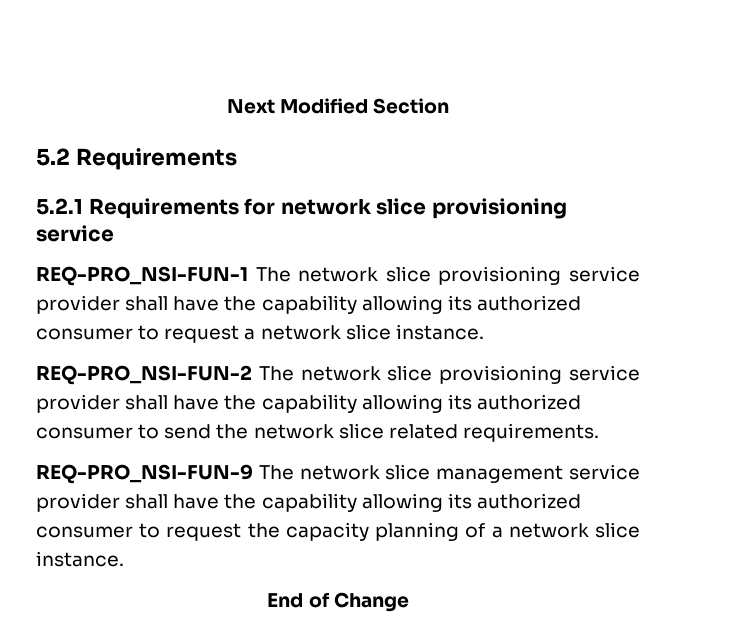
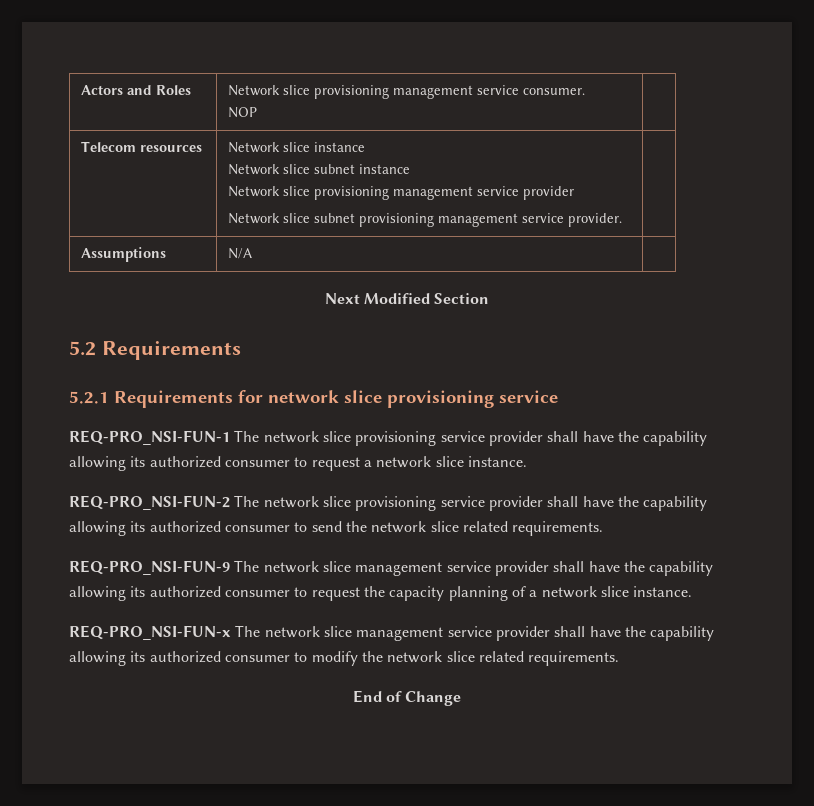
+ Actors and Roles | Network slice provisioning management service consumer.
+ NOP |
+ Telecom resources | Network slice instance
+ Network slice subnet instance
+ Network slice provisioning management service provider
+ Network slice subnet provisioning management service provider. |
+ Assumptions | N/A |
+ REQ-PRO_NSI-FUN-x The network slice management service provider shall have the capability allowing its authorized consumer to modify the network slice related requirements.

